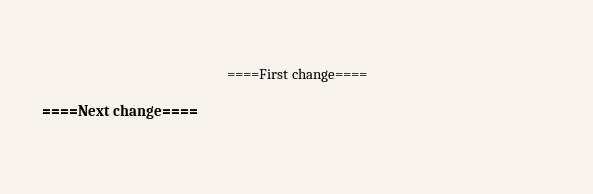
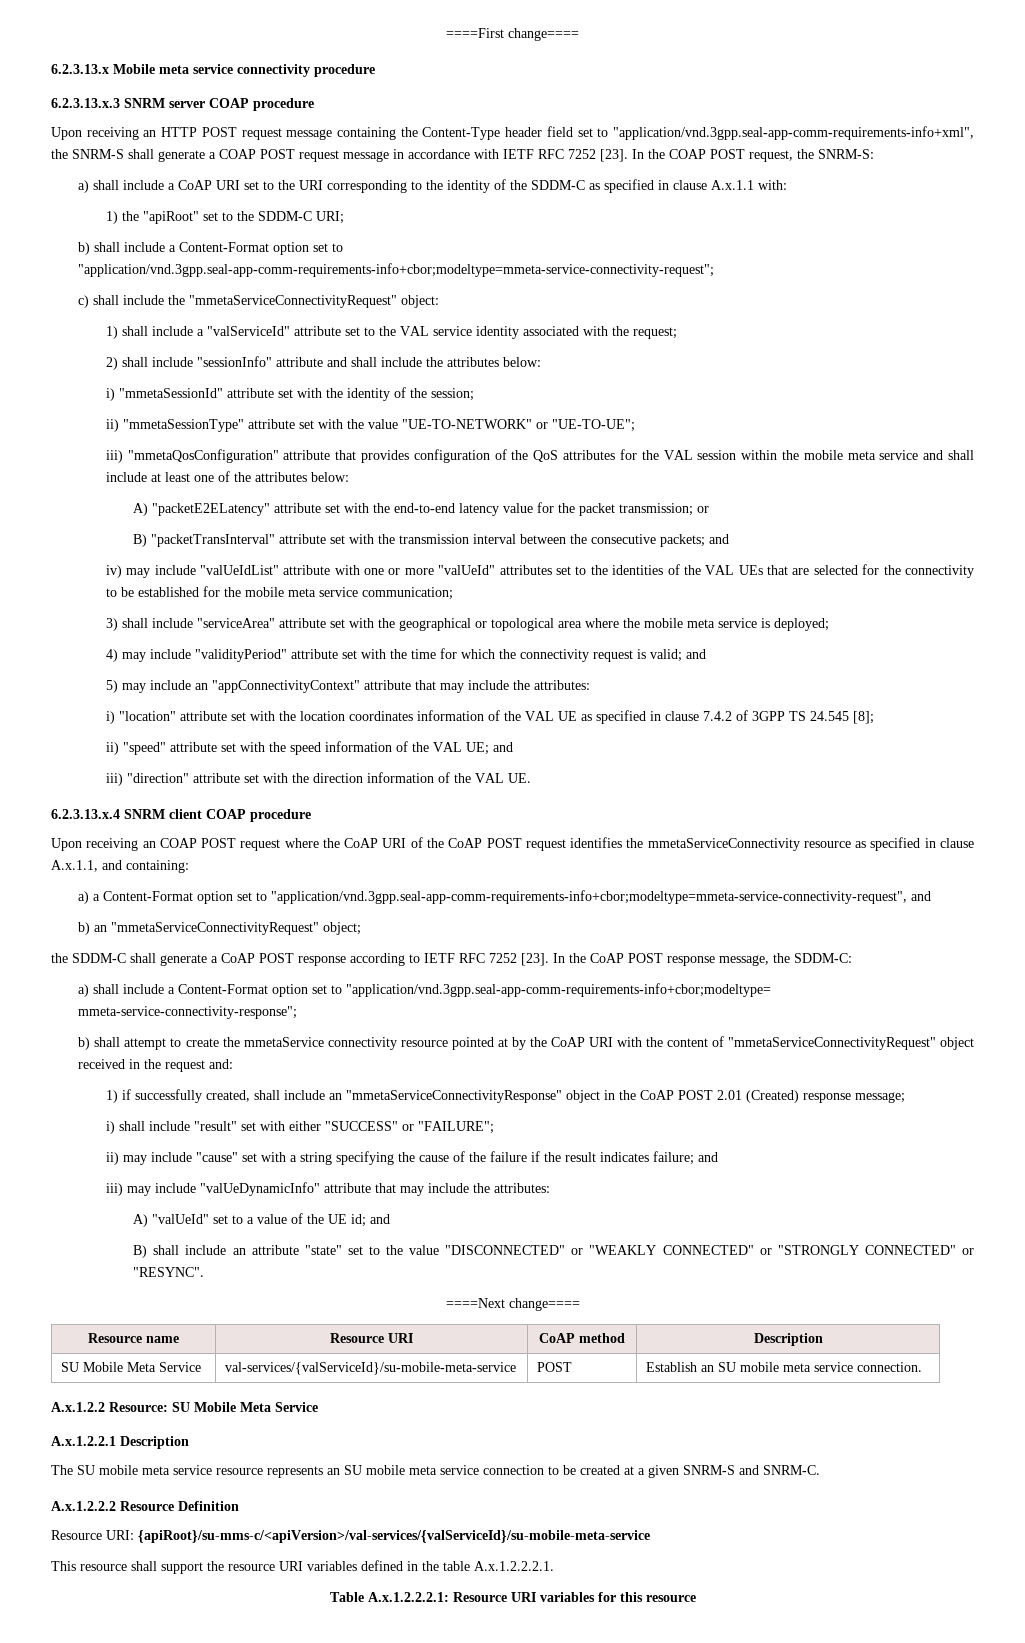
+ 6.2.3.13.x Mobile meta service connectivity procedure
+ 6.2.3.13.x.3 SNRM server COAP procedure
+ Upon receiving an HTTP POST request message containing the Content-Type header field set to "application/vnd.3gpp.seal-app-comm-requirements-info+xml", the SNRM-S shall generate a COAP POST request message in accordance with IETF RFC 7252 [23]. In the COAP POST request, the SNRM-S:
+ a) shall include a CoAP URI set to the URI corresponding to the identity of the SDDM-C as specified in clause A.x.1.1 with:
+ 1) the "apiRoot" set to the SDDM-C URI;
+ b) shall include a Content-Format option set to "application/vnd.3gpp.seal-app-comm-requirements-info+cbor;modeltype=mmeta-service-connectivity-request";
+ c) shall include the "mmetaServiceConnectivityRequest" object:
+ 1) shall include a "valServiceId" attribute set to the VAL service identity associated with the request;
+ 2) shall include "sessionInfo" attribute and shall include the attributes below:
+ i) "mmetaSessionId" attribute set with the identity of the session;
+ ii) "mmetaSessionType" attribute set with the value "UE-TO-NETWORK" or "UE-TO-UE";
+ iii) "mmetaQosConfiguration" attribute that provides configuration of the QoS attributes for the VAL session within the mobile meta service and shall include at least one of the attributes below:
+ A) "packetE2ELatency" attribute set with the end-to-end latency value for the packet transmission; or
+ B) "packetTransInterval" attribute set with the transmission interval between the consecutive packets; and
+ iv) may include "valUeIdList" attribute with one or more "valUeId" attributes set to the identities of the VAL UEs that are selected for the connectivity to be established for the mobile meta service communication;
+ 3) shall include "serviceArea" attribute set with the geographical or topological area where the mobile meta service is deployed;
+ 4) may include "validityPeriod" attribute set with the time for which the connectivity request is valid; and
+ 5) may include an "appConnectivityContext" attribute that may include the attributes:
+ i) "location" attribute set with the location coordinates information of the VAL UE as specified in clause 7.4.2 of 3GPP TS 24.545 [8];
+ ii) "speed" attribute set with the speed information of the VAL UE; and
+ iii) "direction" attribute set with the direction information of the VAL UE.
+ 6.2.3.13.x.4 SNRM client COAP procedure
+ Upon receiving an COAP POST request where the CoAP URI of the CoAP POST request identifies the mmetaServiceConnectivity resource as specified in clause A.x.1.1, and containing:
+ a) a Content-Format option set to "application/vnd.3gpp.seal-app-comm-requirements-info+cbor;modeltype=mmeta-service-connectivity-request", and
+ b) an "mmetaServiceConnectivityRequest" object;
+ the SDDM-C shall generate a CoAP POST response according to IETF RFC 7252 [23]. In the CoAP POST response message, the SDDM-C:
+ a) shall include a Content-Format option set to "application/vnd.3gpp.seal-app-comm-requirements-info+cbor;modeltype= mmeta-service-connectivity-response";
+ b) shall attempt to create the mmetaService connectivity resource pointed at by the CoAP URI with the content of "mmetaServiceConnectivityRequest" object received in the request and:
+ 1) if successfully created, shall include an "mmetaServiceConnectivityResponse" object in the CoAP POST 2.01 (Created) response message;
+ i) shall include "result" set with either "SUCCESS" or "FAILURE";
+ ii) may include "cause" set with a string specifying the cause of the failure if the result indicates failure; and
+ iii) may include "valUeDynamicInfo" attribute that may include the attributes:
+ A) "valUeId" set to a value of the UE id; and
+ B) shall include an attribute "state" set to the value "DISCONNECTED" or "WEAKLY CONNECTED" or "STRONGLY CONNECTED" or "RESYNC".
  ====Next change====
+ Resource name | Resource URI | CoAP method | Description
+ SU Mobile Meta Service | val-services/{valServiceId}/su-mobile-meta-service | POST | Establish an SU mobile meta service connection.
+ A.x.1.2.2 Resource: SU Mobile Meta Service
+ A.x.1.2.2.1 Description
+ The SU mobile meta service resource represents an SU mobile meta service connection to be created at a given SNRM-S and SNRM-C.
+ A.x.1.2.2.2 Resource Definition
+ Resource URI: {apiRoot}/su-mms-c/<apiVersion>/val-services/{valServiceId}/su-mobile-meta-service
+ This resource shall support the resource URI variables defined in the table A.x.1.2.2.2.1.
+ Table A.x.1.2.2.2.1: Resource URI variables for this resource

